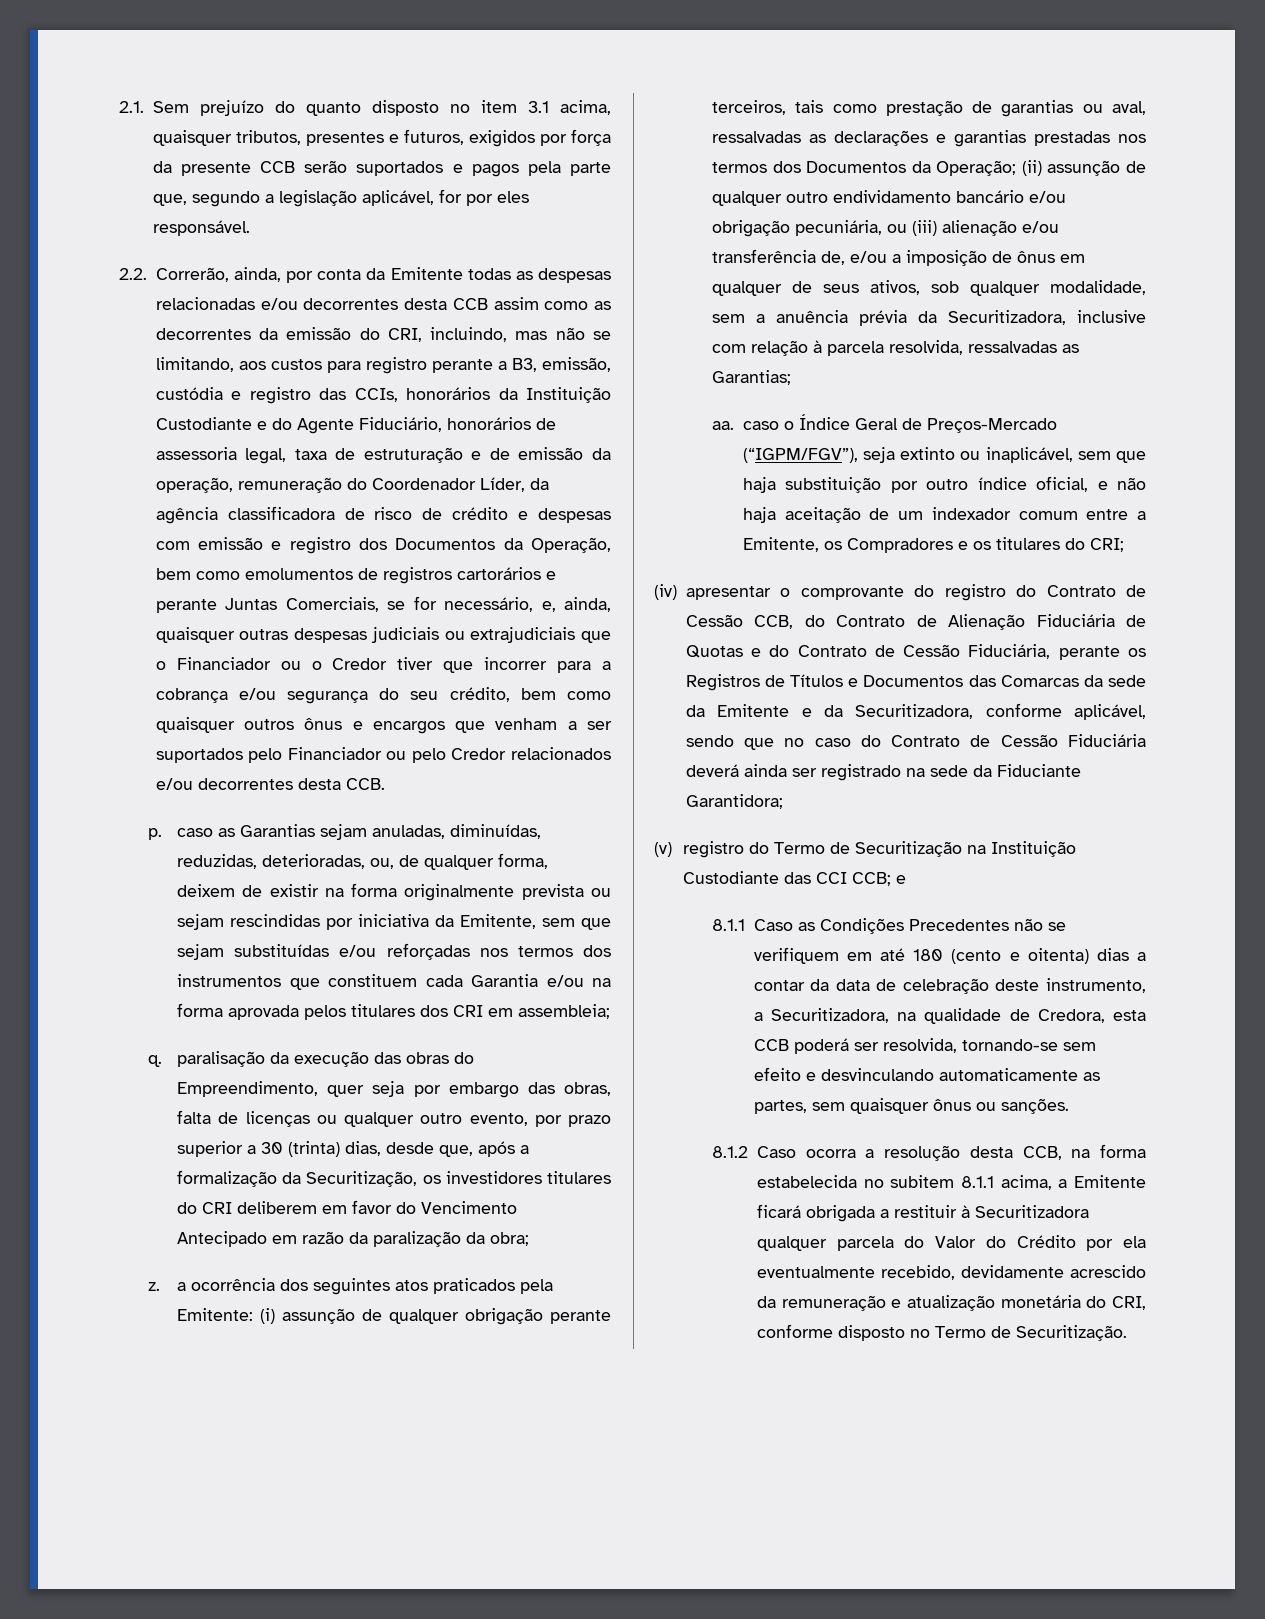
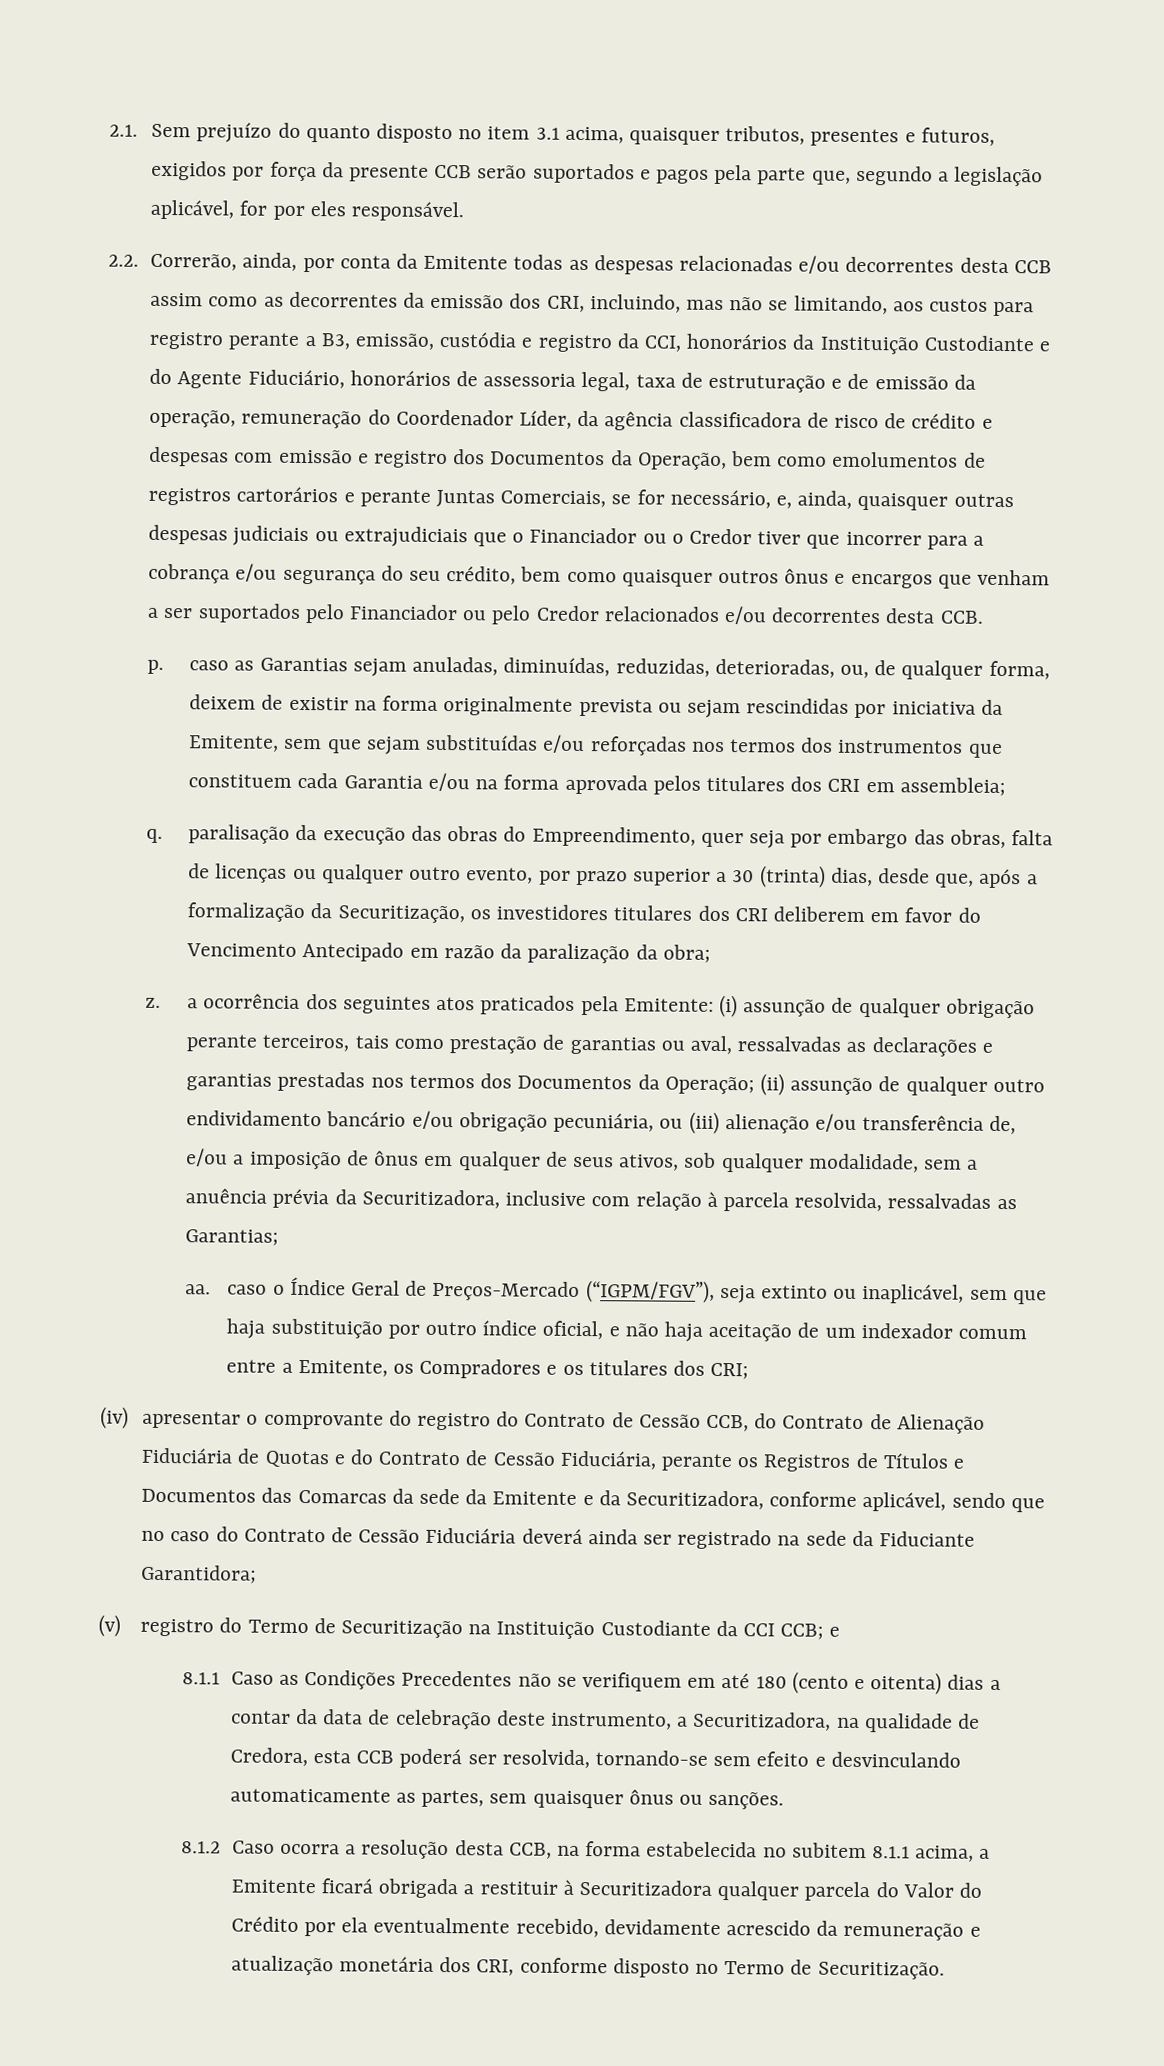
- 2.2. Correrão, ainda, por conta da Emitente todas as despesas relacionadas e/ou decorrentes desta CCB assim como as decorrentes da emissão do CRI, incluindo, mas não se limitando, aos custos para registro perante a B3, emissão, custódia e registro das CCIs, honorários da Instituição Custodiante e do Agente Fiduciário, honorários de assessoria legal, taxa de estruturação e de emissão da operação, remuneração do Coordenador Líder, da agência classificadora de risco de crédito e despesas com emissão e registro dos Documentos da Operação, bem como emolumentos de registros cartorários e perante Juntas Comerciais, se for necessário, e, ainda, quaisquer outras despesas judiciais ou extrajudiciais que o Financiador ou o Credor tiver que incorrer para a cobrança e/ou segurança do seu crédito, bem como quaisquer outros ônus e encargos que venham a ser suportados pelo Financiador ou pelo Credor relacionados e/ou decorrentes desta CCB.
+ 2.2. Correrão, ainda, por conta da Emitente todas as despesas relacionadas e/ou decorrentes desta CCB assim como as decorrentes da emissão dos CRI, incluindo, mas não se limitando, aos custos para registro perante a B3, emissão, custódia e registro da CCI, honorários da Instituição Custodiante e do Agente Fiduciário, honorários de assessoria legal, taxa de estruturação e de emissão da operação, remuneração do Coordenador Líder, da agência classificadora de risco de crédito e despesas com emissão e registro dos Documentos da Operação, bem como emolumentos de registros cartorários e perante Juntas Comerciais, se for necessário, e, ainda, quaisquer outras despesas judiciais ou extrajudiciais que o Financiador ou o Credor tiver que incorrer para a cobrança e/ou segurança do seu crédito, bem como quaisquer outros ônus e encargos que venham a ser suportados pelo Financiador ou pelo Credor relacionados e/ou decorrentes desta CCB.
- q. paralisação da execução das obras do Empreendimento, quer seja por embargo das obras, falta de licenças ou qualquer outro evento, por prazo superior a 30 (trinta) dias, desde que, após a formalização da Securitização, os investidores titulares do CRI deliberem em favor do Vencimento Antecipado em razão da paralização da obra;
+ q. paralisação da execução das obras do Empreendimento, quer seja por embargo das obras, falta de licenças ou qualquer outro evento, por prazo superior a 30 (trinta) dias, desde que, após a formalização da Securitização, os investidores titulares dos CRI deliberem em favor do Vencimento Antecipado em razão da paralização da obra;
- aa. caso o Índice Geral de Preços-Mercado (“IGPM/FGV”), seja extinto ou inaplicável, sem que haja substituição por outro índice oficial, e não haja aceitação de um indexador comum entre a Emitente, os Compradores e os titulares do CRI;
+ aa. caso o Índice Geral de Preços-Mercado (“IGPM/FGV”), seja extinto ou inaplicável, sem que haja substituição por outro índice oficial, e não haja aceitação de um indexador comum entre a Emitente, os Compradores e os titulares dos CRI;
- (v) registro do Termo de Securitização na Instituição Custodiante das CCI CCB; e
+ (v) registro do Termo de Securitização na Instituição Custodiante da CCI CCB; e
- 8.1.2 Caso ocorra a resolução desta CCB, na forma estabelecida no subitem 8.1.1 acima, a Emitente ficará obrigada a restituir à Securitizadora qualquer parcela do Valor do Crédito por ela eventualmente recebido, devidamente acrescido da remuneração e atualização monetária do CRI, conforme disposto no Termo de Securitização.
+ 8.1.2 Caso ocorra a resolução desta CCB, na forma estabelecida no subitem 8.1.1 acima, a Emitente ficará obrigada a restituir à Securitizadora qualquer parcela do Valor do Crédito por ela eventualmente recebido, devidamente acrescido da remuneração e atualização monetária dos CRI, conforme disposto no Termo de Securitização.

